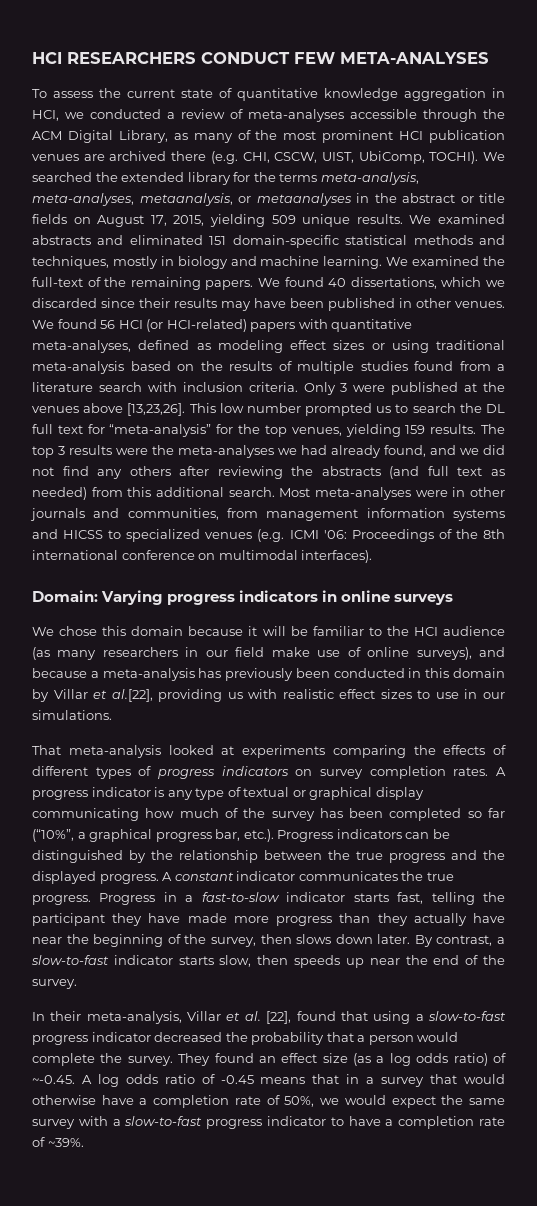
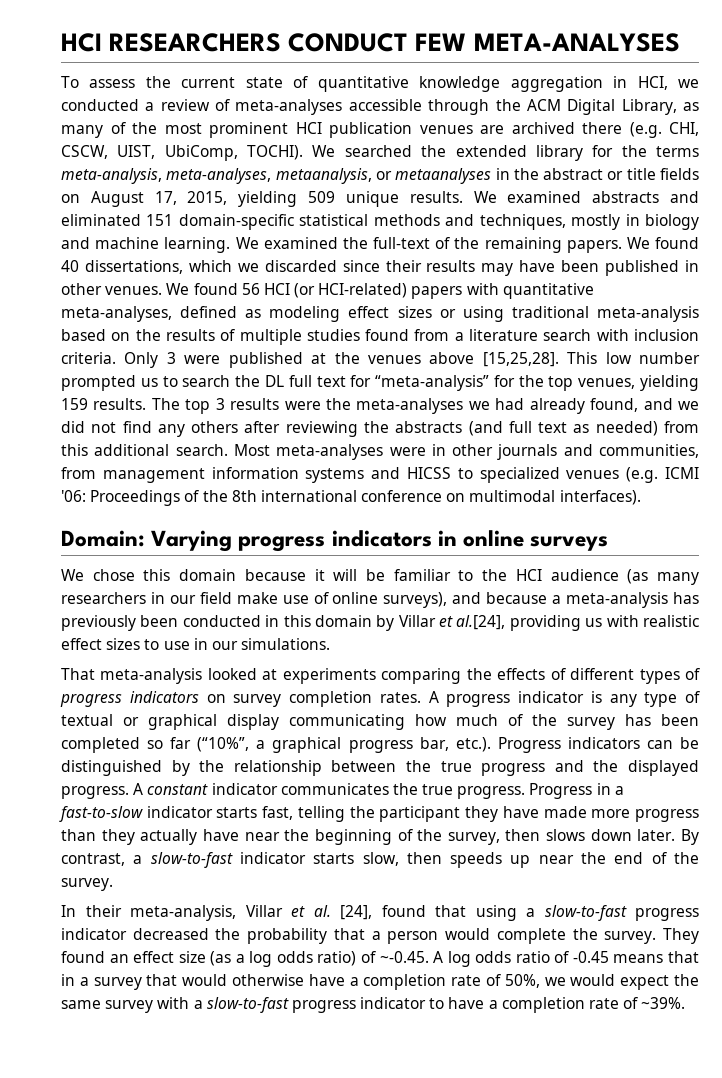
- Only 3 were published at the venues above [13,23,26].
+ Only 3 were published at the venues above [15,25,28].
- We chose this domain because it will be familiar to the HCI audience (as many researchers in our field make use of online surveys), and because a meta-analysis has previously been conducted in this domain by Villar et al.[22], providing us with realistic effect sizes to use in our simulations.
+ We chose this domain because it will be familiar to the HCI audience (as many researchers in our field make use of online surveys), and because a meta-analysis has previously been conducted in this domain by Villar et al.[24], providing us with realistic effect sizes to use in our simulations.
- In their meta-analysis, Villar et al. [22], found that using a slow-to-fast progress indicator decreased the probability that a person would complete the survey.
+ In their meta-analysis, Villar et al. [24], found that using a slow-to-fast progress indicator decreased the probability that a person would complete the survey.

